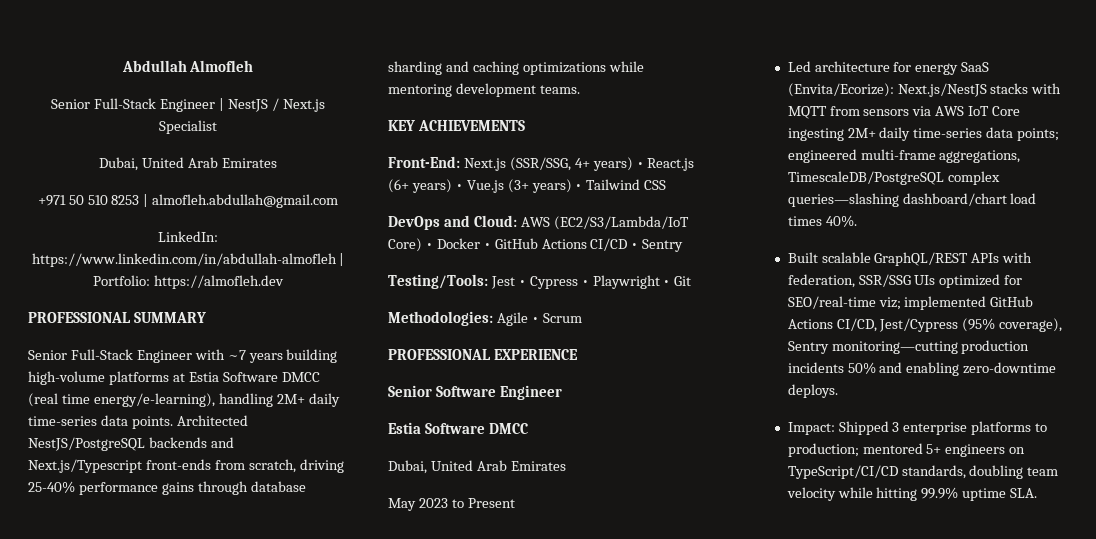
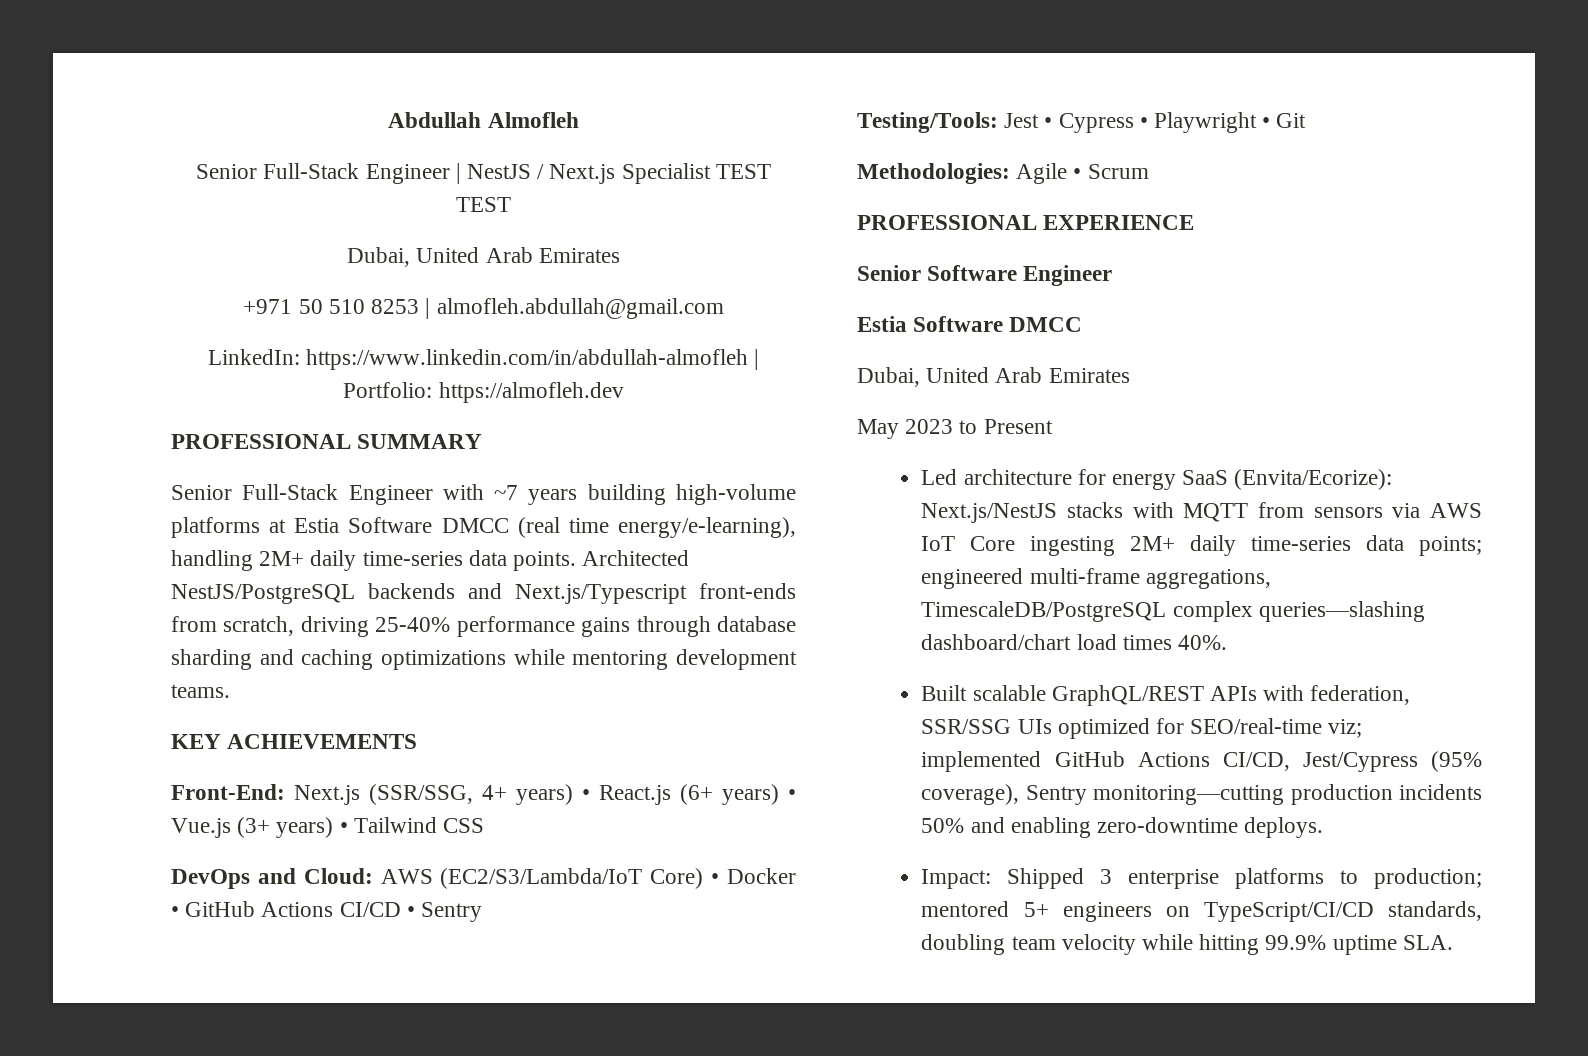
- Senior Full-Stack Engineer | NestJS / Next.js Specialist
+ Senior Full-Stack Engineer | NestJS / Next.js Specialist TEST TEST

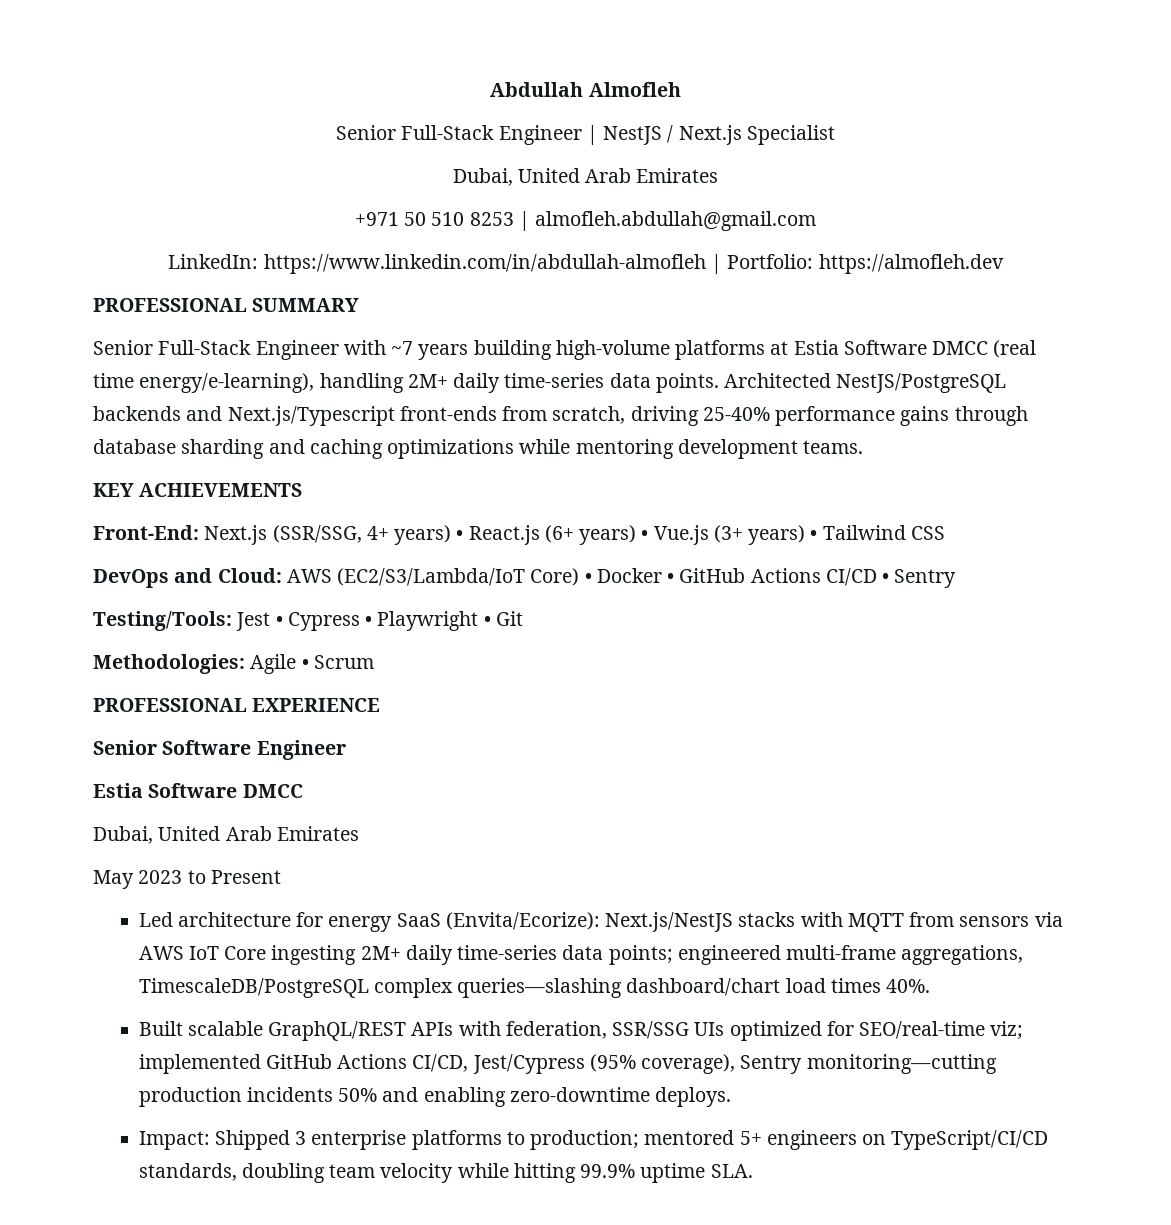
- Senior Full-Stack Engineer | NestJS / Next.js Specialist TEST TEST
+ Senior Full-Stack Engineer | NestJS / Next.js Specialist

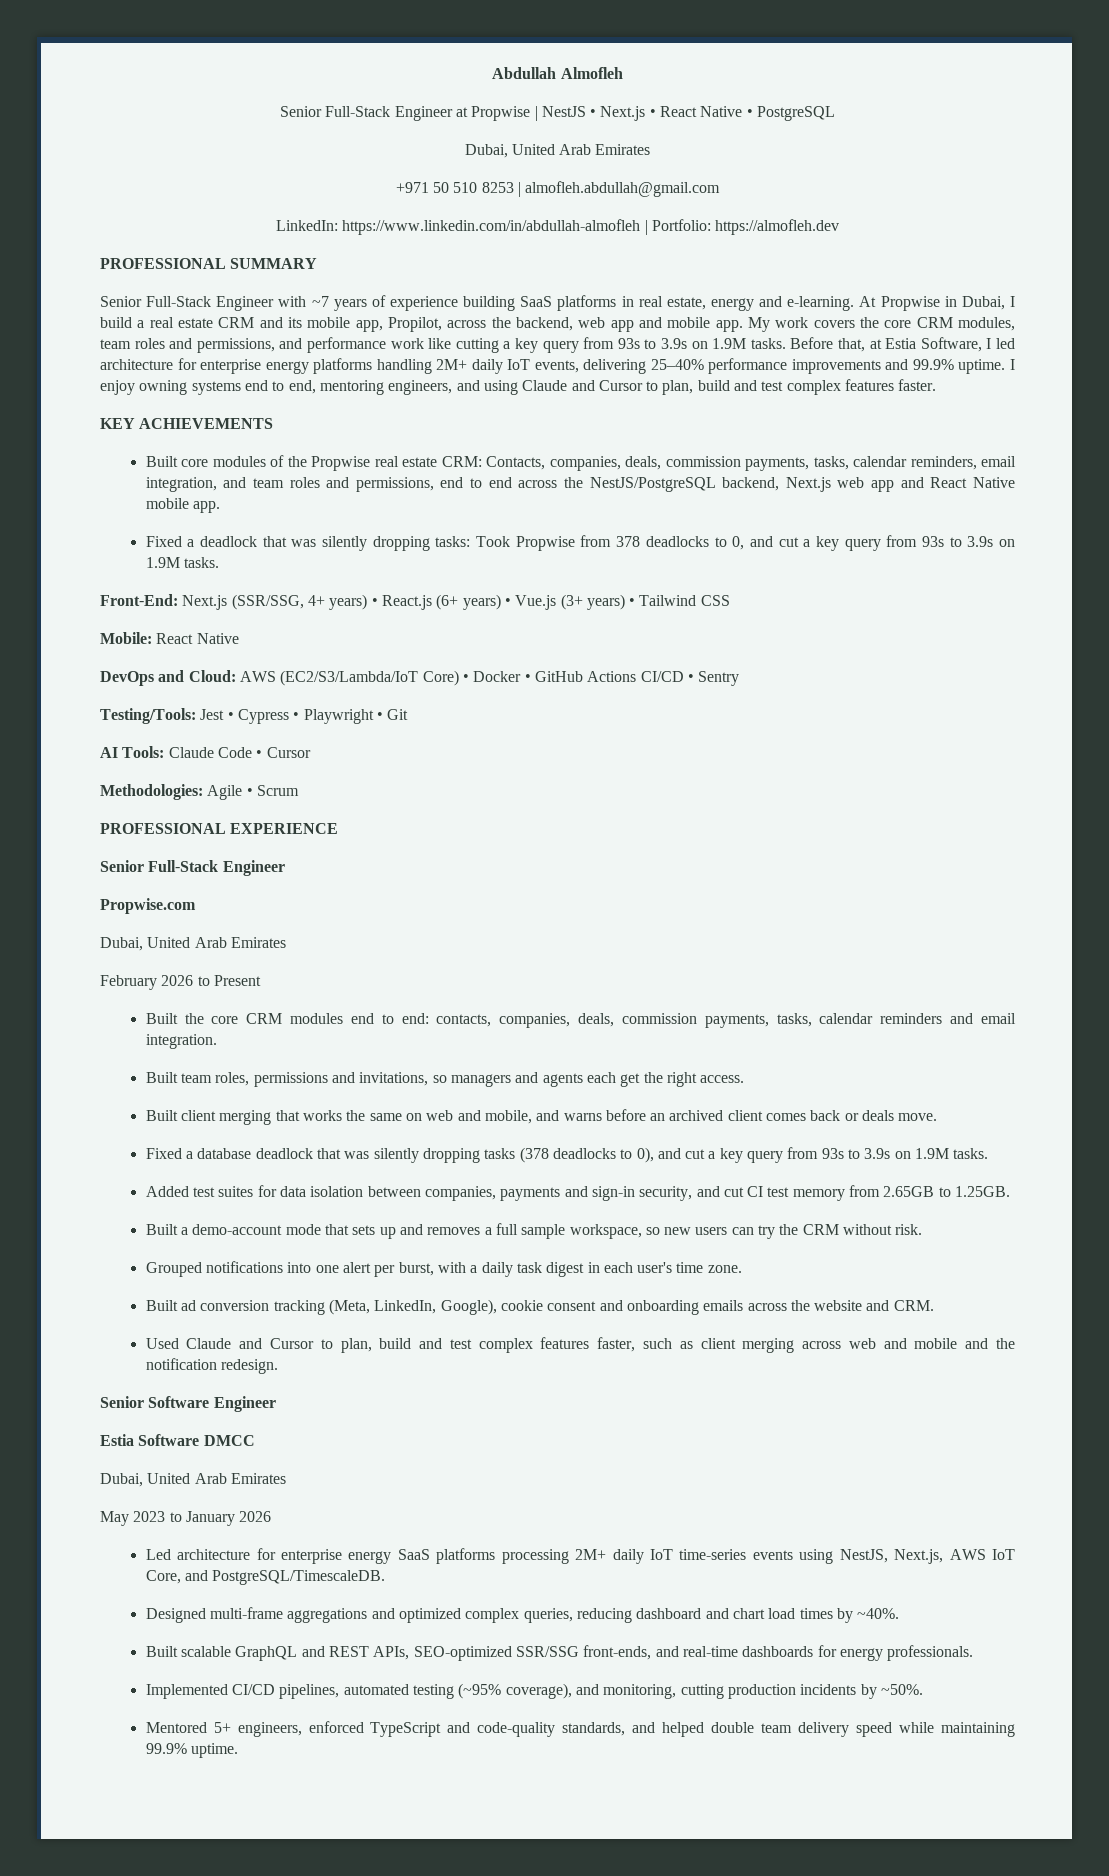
- Senior Full-Stack Engineer | NestJS / Next.js Specialist
+ Senior Full-Stack Engineer at Propwise | NestJS • Next.js • React Native • PostgreSQL
- Senior Full-Stack Engineer with ~7 years building high-volume platforms at Estia Software DMCC (real time energy/e-learning), handling 2M+ daily time-series data points. Architected NestJS/PostgreSQL backends and Next.js/Typescript front-ends from scratch, driving 25-40% performance gains through database sharding and caching optimizations while mentoring development teams.
+ Senior Full-Stack Engineer with ~7 years of experience building SaaS platforms in real estate, energy and e-learning. At Propwise in Dubai, I build a real estate CRM and its mobile app, Propilot, across the backend, web app and mobile app. My work covers the core CRM modules, team roles and permissions, and performance work like cutting a key query from 93s to 3.9s on 1.9M tasks. Before that, at Estia Software, I led architecture for enterprise energy platforms handling 2M+ daily IoT events, delivering 25–40% performance improvements and 99.9% uptime. I enjoy owning systems end to end, mentoring engineers, and using Claude and Cursor to plan, build and test complex features faster.
  KEY ACHIEVEMENTS
+ Built core modules of the Propwise real estate CRM: Contacts, companies, deals, commission payments, tasks, calendar reminders, email integration, and team roles and permissions, end to end across the NestJS/PostgreSQL backend, Next.js web app and React Native mobile app.
+ Fixed a deadlock that was silently dropping tasks: Took Propwise from 378 deadlocks to 0, and cut a key query from 93s to 3.9s on 1.9M tasks.
+ Mobile: React Native
+ AI Tools: Claude Code • Cursor
  PROFESSIONAL EXPERIENCE
+ Senior Full-Stack Engineer
+ Propwise.com
+ Dubai, United Arab Emirates
+ February 2026 to Present
+ Built the core CRM modules end to end: contacts, companies, deals, commission payments, tasks, calendar reminders and email integration.
+ Built team roles, permissions and invitations, so managers and agents each get the right access.
+ Built client merging that works the same on web and mobile, and warns before an archived client comes back or deals move.
+ Fixed a database deadlock that was silently dropping tasks (378 deadlocks to 0), and cut a key query from 93s to 3.9s on 1.9M tasks.
+ Added test suites for data isolation between companies, payments and sign-in security, and cut CI test memory from 2.65GB to 1.25GB.
+ Built a demo-account mode that sets up and removes a full sample workspace, so new users can try the CRM without risk.
+ Grouped notifications into one alert per burst, with a daily task digest in each user's time zone.
+ Built ad conversion tracking (Meta, LinkedIn, Google), cookie consent and onboarding emails across the website and CRM.
+ Used Claude and Cursor to plan, build and test complex features faster, such as client merging across web and mobile and the notification redesign.
- May 2023 to Present
+ May 2023 to January 2026
- Led architecture for energy SaaS (Envita/Ecorize): Next.js/NestJS stacks with MQTT from sensors via AWS IoT Core ingesting 2M+ daily time-series data points; engineered multi-frame aggregations, TimescaleDB/PostgreSQL complex queries—slashing dashboard/chart load times 40%.
- Built scalable GraphQL/REST APIs with federation, SSR/SSG UIs optimized for SEO/real-time viz; implemented GitHub Actions CI/CD, Jest/Cypress (95% coverage), Sentry monitoring—cutting production incidents 50% and enabling zero-downtime deploys.
- Impact: Shipped 3 enterprise platforms to production; mentored 5+ engineers on TypeScript/CI/CD standards, doubling team velocity while hitting 99.9% uptime SLA.
+ Led architecture for enterprise energy SaaS platforms processing 2M+ daily IoT time-series events using NestJS, Next.js, AWS IoT Core, and PostgreSQL/TimescaleDB.
+ Designed multi-frame aggregations and optimized complex queries, reducing dashboard and chart load times by ~40%.
+ Built scalable GraphQL and REST APIs, SEO-optimized SSR/SSG front-ends, and real-time dashboards for energy professionals.
+ Implemented CI/CD pipelines, automated testing (~95% coverage), and monitoring, cutting production incidents by ~50%.
+ Mentored 5+ engineers, enforced TypeScript and code-quality standards, and helped double team delivery speed while maintaining 99.9% uptime.

